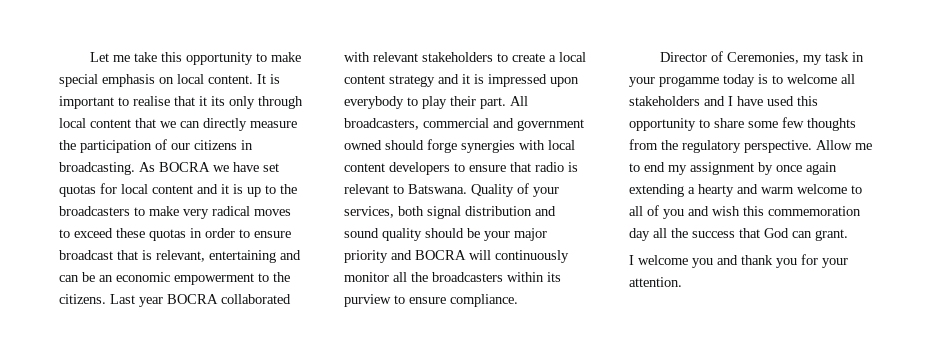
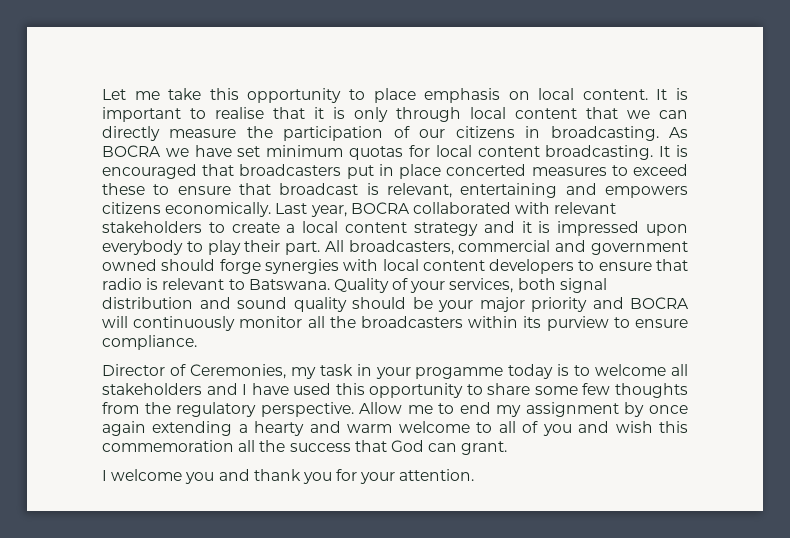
- Let me take this opportunity to make special emphasis on local content.
+ Let me take this opportunity to place emphasis on local content.
- It is important to realise that it its only through local content that we can directly measure the participation of our citizens in broadcasting.
+ It is important to realise that it is only through local content that we can directly measure the participation of our citizens in broadcasting.
- As BOCRA we have set quotas for local content and it is up to the broadcasters to make very radical moves to exceed these quotas in order to ensure broadcast that is relevant, entertaining and can be an economic empowerment to the citizens. Last year BOCRA collaborated with relevant stakeholders to create a local content strategy and it is impressed upon everybody to play their part.
+ As BOCRA we have set minimum quotas for local content broadcasting. It is encouraged that broadcasters put in place concerted measures to exceed these to ensure that broadcast is relevant, entertaining and empowers citizens economically. Last year, BOCRA collaborated with relevant stakeholders to create a local content strategy and it is impressed upon everybody to play their part.
- Allow me to end my assignment by once again extending a hearty and warm welcome to all of you and wish this commemoration day all the success that God can grant.
+ Allow me to end my assignment by once again extending a hearty and warm welcome to all of you and wish this commemoration all the success that God can grant.

